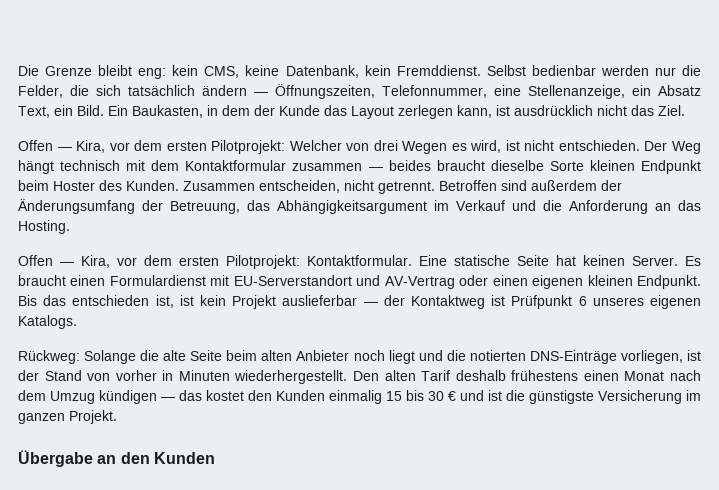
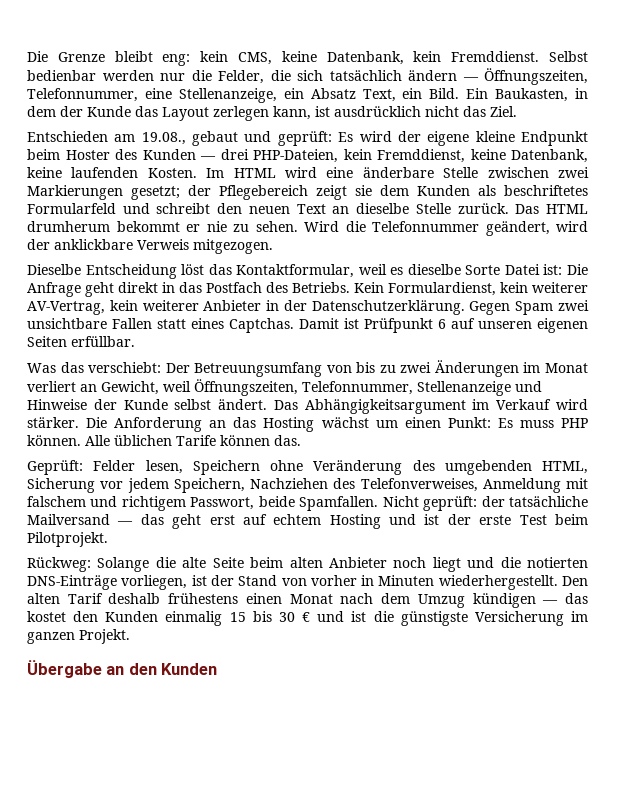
- Offen — Kira, vor dem ersten Pilotprojekt: Welcher von drei Wegen es wird, ist nicht entschieden. Der Weg hängt technisch mit dem Kontaktformular zusammen — beides braucht dieselbe Sorte kleinen Endpunkt beim Hoster des Kunden. Zusammen entscheiden, nicht getrennt. Betroffen sind außerdem der Änderungsumfang der Betreuung, das Abhängigkeitsargument im Verkauf und die Anforderung an das Hosting.
- Offen — Kira, vor dem ersten Pilotprojekt: Kontaktformular. Eine statische Seite hat keinen Server. Es braucht einen Formulardienst mit EU-Serverstandort und AV-Vertrag oder einen eigenen kleinen Endpunkt. Bis das entschieden ist, ist kein Projekt auslieferbar — der Kontaktweg ist Prüfpunkt 6 unseres eigenen Katalogs.
+ Entschieden am 19.08., gebaut und geprüft: Es wird der eigene kleine Endpunkt beim Hoster des Kunden — drei PHP-Dateien, kein Fremddienst, keine Datenbank, keine laufenden Kosten. Im HTML wird eine änderbare Stelle zwischen zwei Markierungen gesetzt; der Pflegebereich zeigt sie dem Kunden als beschriftetes Formularfeld und schreibt den neuen Text an dieselbe Stelle zurück. Das HTML drumherum bekommt er nie zu sehen. Wird die Telefonnummer geändert, wird der anklickbare Verweis mitgezogen.
+ Dieselbe Entscheidung löst das Kontaktformular, weil es dieselbe Sorte Datei ist: Die Anfrage geht direkt in das Postfach des Betriebs. Kein Formulardienst, kein weiterer AV-Vertrag, kein weiterer Anbieter in der Datenschutzerklärung. Gegen Spam zwei unsichtbare Fallen statt eines Captchas. Damit ist Prüfpunkt 6 auf unseren eigenen Seiten erfüllbar.
+ Was das verschiebt: Der Betreuungsumfang von bis zu zwei Änderungen im Monat verliert an Gewicht, weil Öffnungszeiten, Telefonnummer, Stellenanzeige und Hinweise der Kunde selbst ändert. Das Abhängigkeitsargument im Verkauf wird stärker. Die Anforderung an das Hosting wächst um einen Punkt: Es muss PHP können. Alle üblichen Tarife können das.
+ Geprüft: Felder lesen, Speichern ohne Veränderung des umgebenden HTML, Sicherung vor jedem Speichern, Nachziehen des Telefonverweises, Anmeldung mit falschem und richtigem Passwort, beide Spamfallen. Nicht geprüft: der tatsächliche Mailversand — das geht erst auf echtem Hosting und ist der erste Test beim Pilotprojekt.

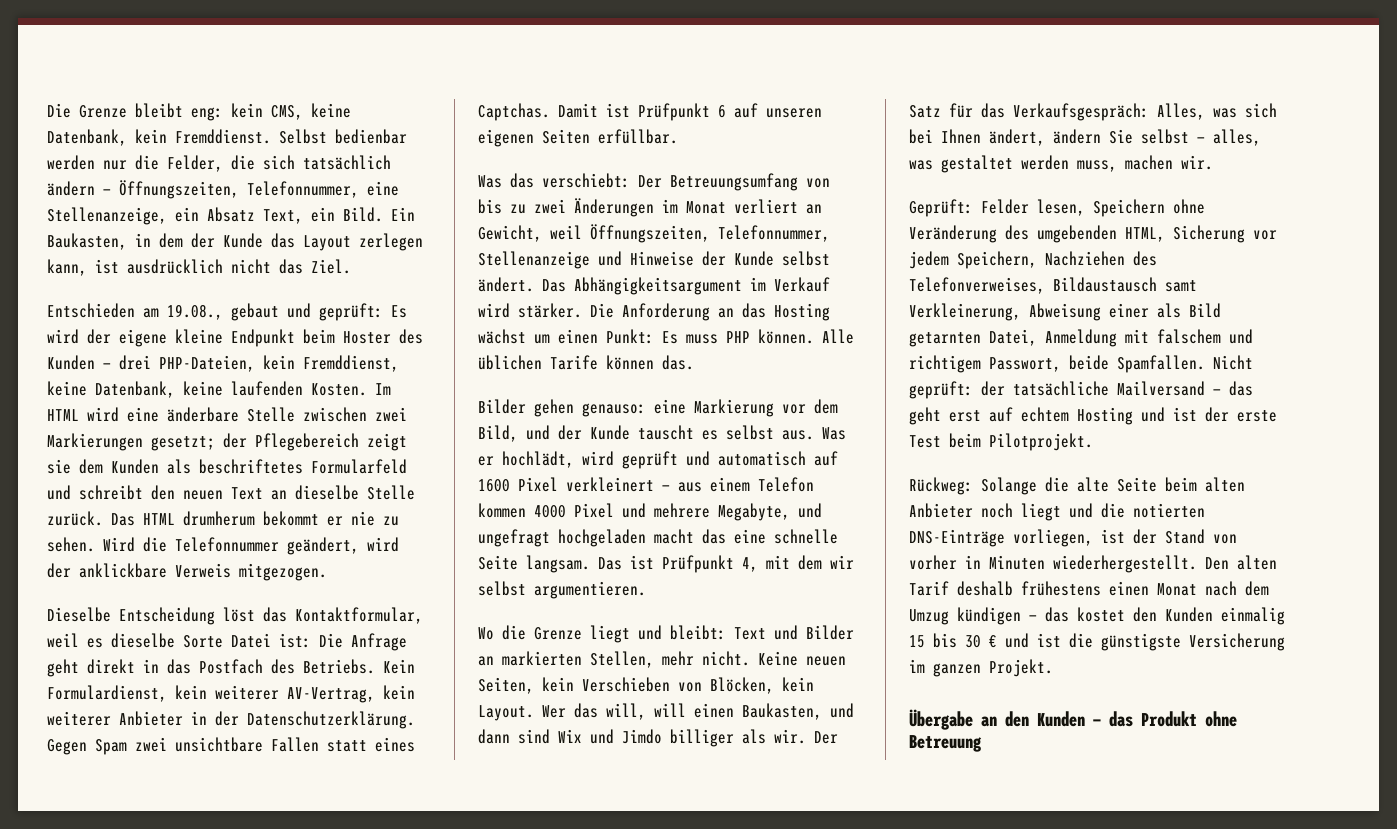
+ Bilder gehen genauso: eine Markierung vor dem Bild, und der Kunde tauscht es selbst aus. Was er hochlädt, wird geprüft und automatisch auf 1600 Pixel verkleinert — aus einem Telefon kommen 4000 Pixel und mehrere Megabyte, und ungefragt hochgeladen macht das eine schnelle Seite langsam. Das ist Prüfpunkt 4, mit dem wir selbst argumentieren.
+ Wo die Grenze liegt und bleibt: Text und Bilder an markierten Stellen, mehr nicht. Keine neuen Seiten, kein Verschieben von Blöcken, kein Layout. Wer das will, will einen Baukasten, und dann sind Wix und Jimdo billiger als wir. Der Satz für das Verkaufsgespräch: Alles, was sich bei Ihnen ändert, ändern Sie selbst — alles, was gestaltet werden muss, machen wir.
- Geprüft: Felder lesen, Speichern ohne Veränderung des umgebenden HTML, Sicherung vor jedem Speichern, Nachziehen des Telefonverweises, Anmeldung mit falschem und richtigem Passwort, beide Spamfallen.
+ Geprüft: Felder lesen, Speichern ohne Veränderung des umgebenden HTML, Sicherung vor jedem Speichern, Nachziehen des Telefonverweises, Bildaustausch samt Verkleinerung, Abweisung einer als Bild getarnten Datei, Anmeldung mit falschem und richtigem Passwort, beide Spamfallen.
- Übergabe an den Kunden
+ Übergabe an den Kunden — das Produkt ohne Betreuung

